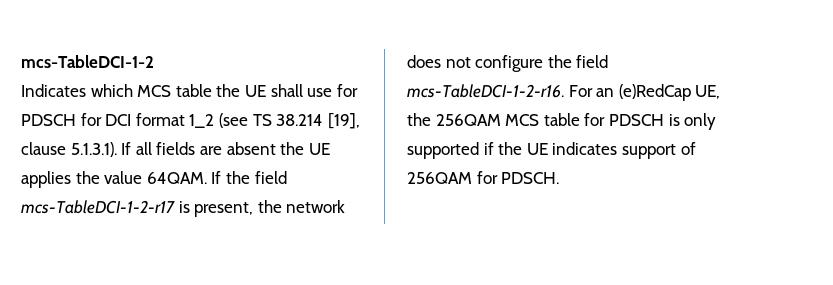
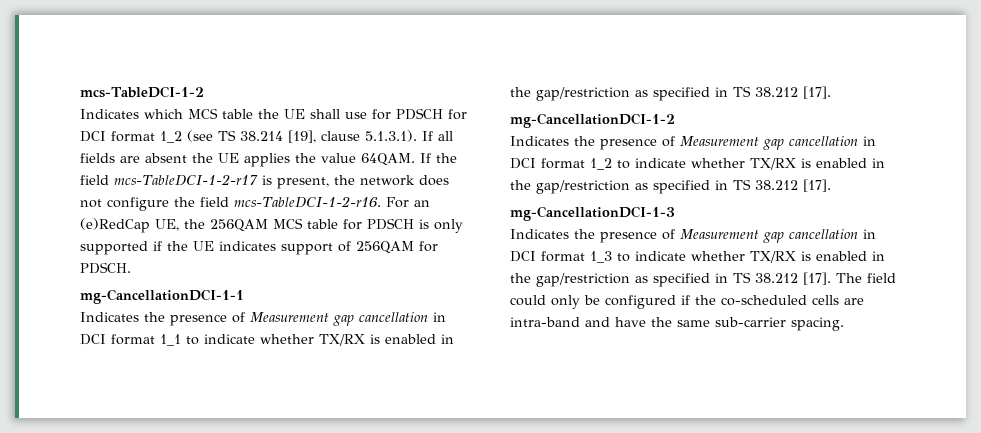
+ mg-CancellationDCI-1-1
+ Indicates the presence of Measurement gap cancellation in DCI format 1_1 to indicate whether TX/RX is enabled in the gap/restriction as specified in TS 38.212 [17].
+ mg-CancellationDCI-1-2
+ Indicates the presence of Measurement gap cancellation in DCI format 1_2 to indicate whether TX/RX is enabled in the gap/restriction as specified in TS 38.212 [17].
+ mg-CancellationDCI-1-3
+ Indicates the presence of Measurement gap cancellation in DCI format 1_3 to indicate whether TX/RX is enabled in the gap/restriction as specified in TS 38.212 [17]. The field could only be configured if the co-scheduled cells are intra-band and have the same sub-carrier spacing.

